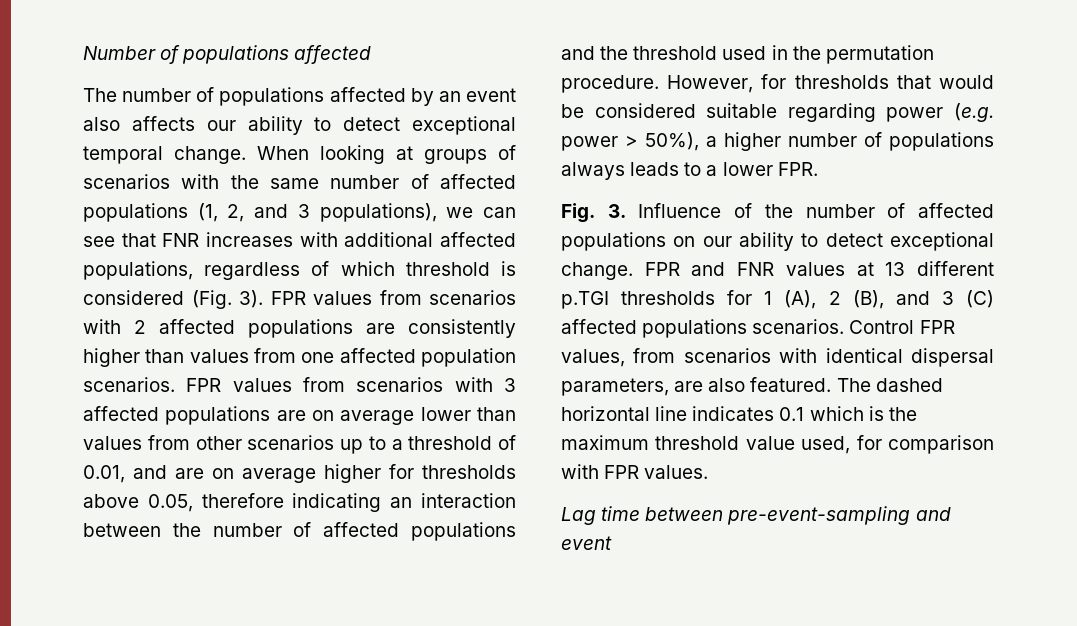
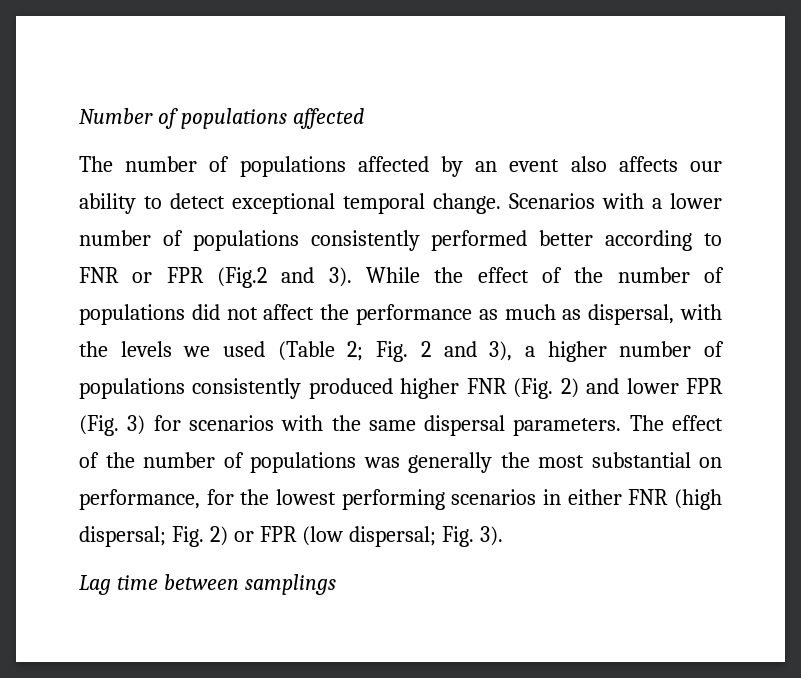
- When looking at groups of scenarios with the same number of affected populations (1, 2, and 3 populations), we can see that FNR increases with additional affected populations, regardless of which threshold is considered (Fig. 3). FPR values from scenarios with 2 affected populations are consistently higher than values from one affected population scenarios. FPR values from scenarios with 3 affected populations are on average lower than values from other scenarios up to a threshold of 0.01, and are on average higher for thresholds above 0.05, therefore indicating an interaction between the number of affected populations and the threshold used in the permutation procedure. However, for thresholds that would be considered suitable regarding power (e.g. power > 50%), a higher number of populations always leads to a lower FPR.
- Fig. 3. Influence of the number of affected populations on our ability to detect exceptional change. FPR and FNR values at 13 different p.TGI thresholds for 1 (A), 2 (B), and 3 (C) affected populations scenarios. Control FPR values, from scenarios with identical dispersal parameters, are also featured. The dashed horizontal line indicates 0.1 which is the maximum threshold value used, for comparison with FPR values.
+ Scenarios with a lower number of populations consistently performed better according to FNR or FPR (Fig.2 and 3). While the effect of the number of populations did not affect the performance as much as dispersal, with the levels we used (Table 2; Fig. 2 and 3), a higher number of populations consistently produced higher FNR (Fig. 2) and lower FPR (Fig. 3) for scenarios with the same dispersal parameters. The effect of the number of populations was generally the most substantial on performance, for the lowest performing scenarios in either FNR (high dispersal; Fig. 2) or FPR (low dispersal; Fig. 3).
- Lag time between pre-event-sampling and event
+ Lag time between samplings

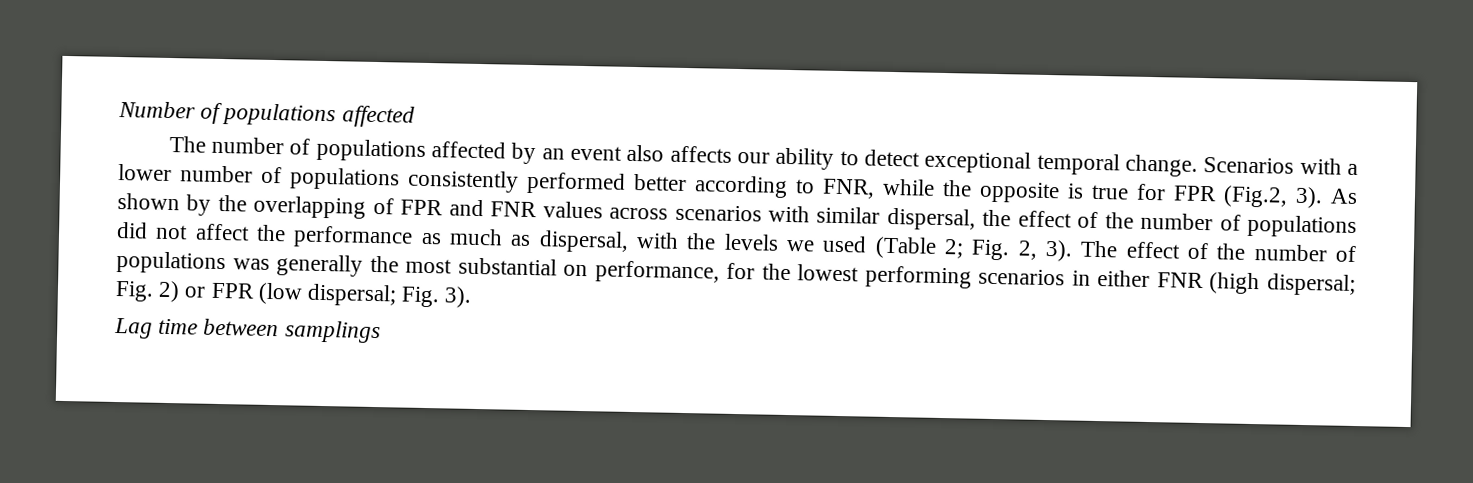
- Scenarios with a lower number of populations consistently performed better according to FNR or FPR (Fig.2 and 3). While the effect of the number of populations did not affect the performance as much as dispersal, with the levels we used (Table 2; Fig. 2 and 3), a higher number of populations consistently produced higher FNR (Fig. 2) and lower FPR (Fig. 3) for scenarios with the same dispersal parameters.
+ Scenarios with a lower number of populations consistently performed better according to FNR, while the opposite is true for FPR (Fig.2, 3). As shown by the overlapping of FPR and FNR values across scenarios with similar dispersal, the effect of the number of populations did not affect the performance as much as dispersal, with the levels we used (Table 2; Fig. 2, 3).

